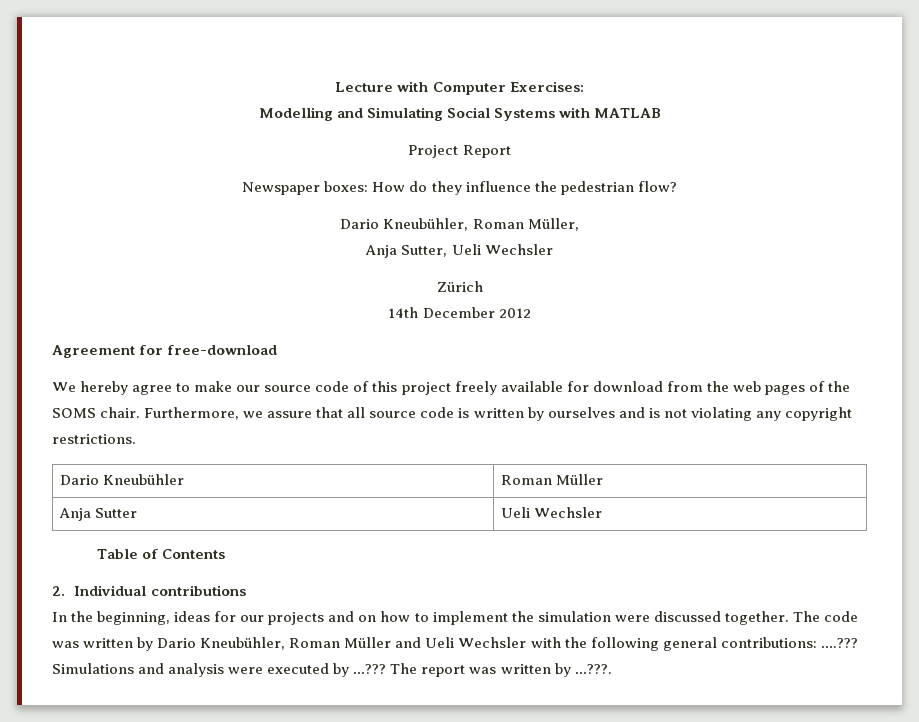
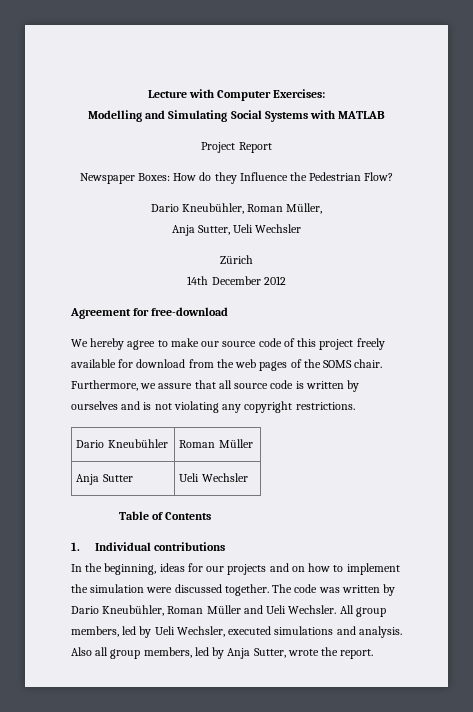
- Newspaper boxes: How do they influence the pedestrian flow?
+ Newspaper Boxes: How do they Influence the Pedestrian Flow?
- 2. Individual contributions
+ 1. Individual contributions
- The code was written by Dario Kneubühler, Roman Müller and Ueli Wechsler with the following general contributions: ….??? Simulations and analysis were executed by …??? The report was written by …???.
+ The code was written by Dario Kneubühler, Roman Müller and Ueli Wechsler. All group members, led by Ueli Wechsler, executed simulations and analysis. Also all group members, led by Anja Sutter, wrote the report.

